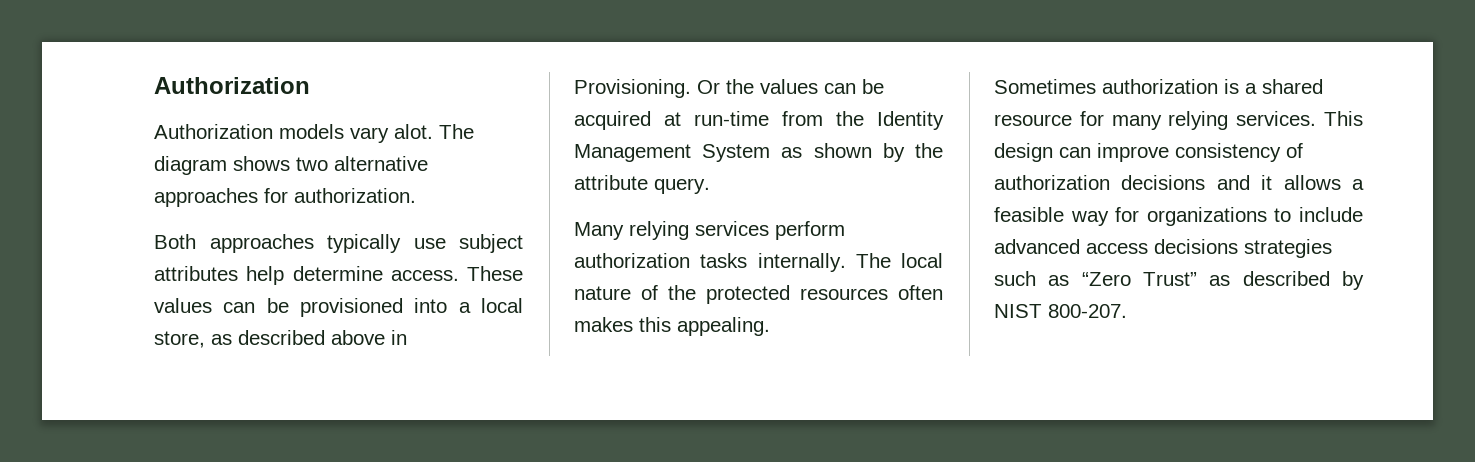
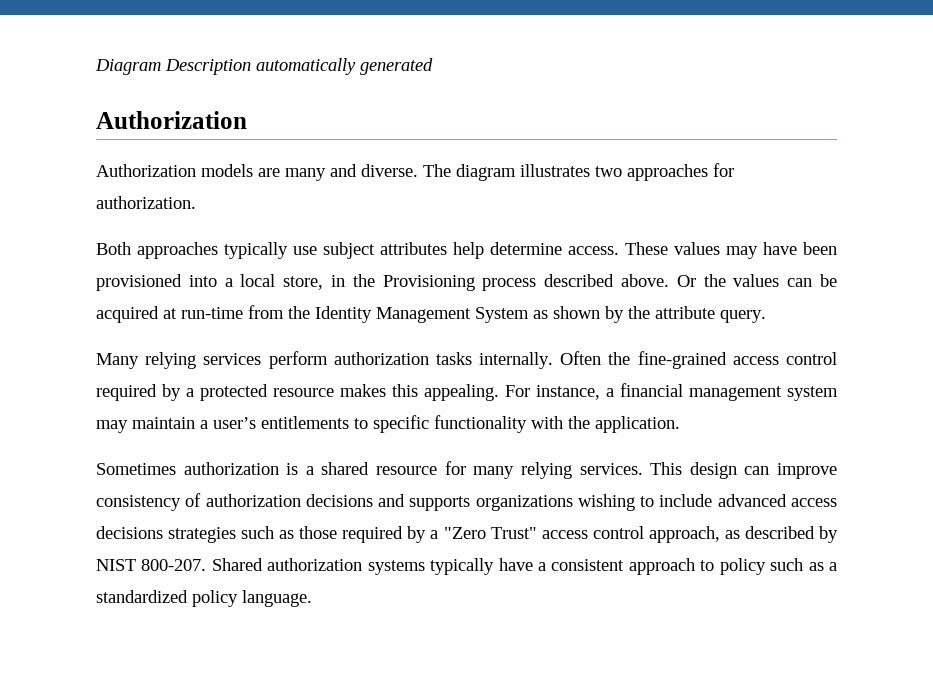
+ Diagram Description automatically generated
- Authorization models vary alot. The diagram shows two alternative approaches for authorization.
+ Authorization models are many and diverse. The diagram illustrates two approaches for authorization.
- These values can be provisioned into a local store, as described above in Provisioning.
+ These values may have been provisioned into a local store, in the Provisioning process described above.
- The local nature of the protected resources often makes this appealing.
+ Often the fine-grained access control required by a protected resource makes this appealing. For instance, a financial management system may maintain a user’s entitlements to specific functionality with the application.
- This design can improve consistency of authorization decisions and it allows a feasible way for organizations to include advanced access decisions strategies such as “Zero Trust” as described by NIST 800-207.
+ This design can improve consistency of authorization decisions and supports organizations wishing to include advanced access decisions strategies such as those required by a "Zero Trust" access control approach, as described by NIST 800-207.
+ Shared authorization systems typically have a consistent approach to policy such as a standardized policy language.

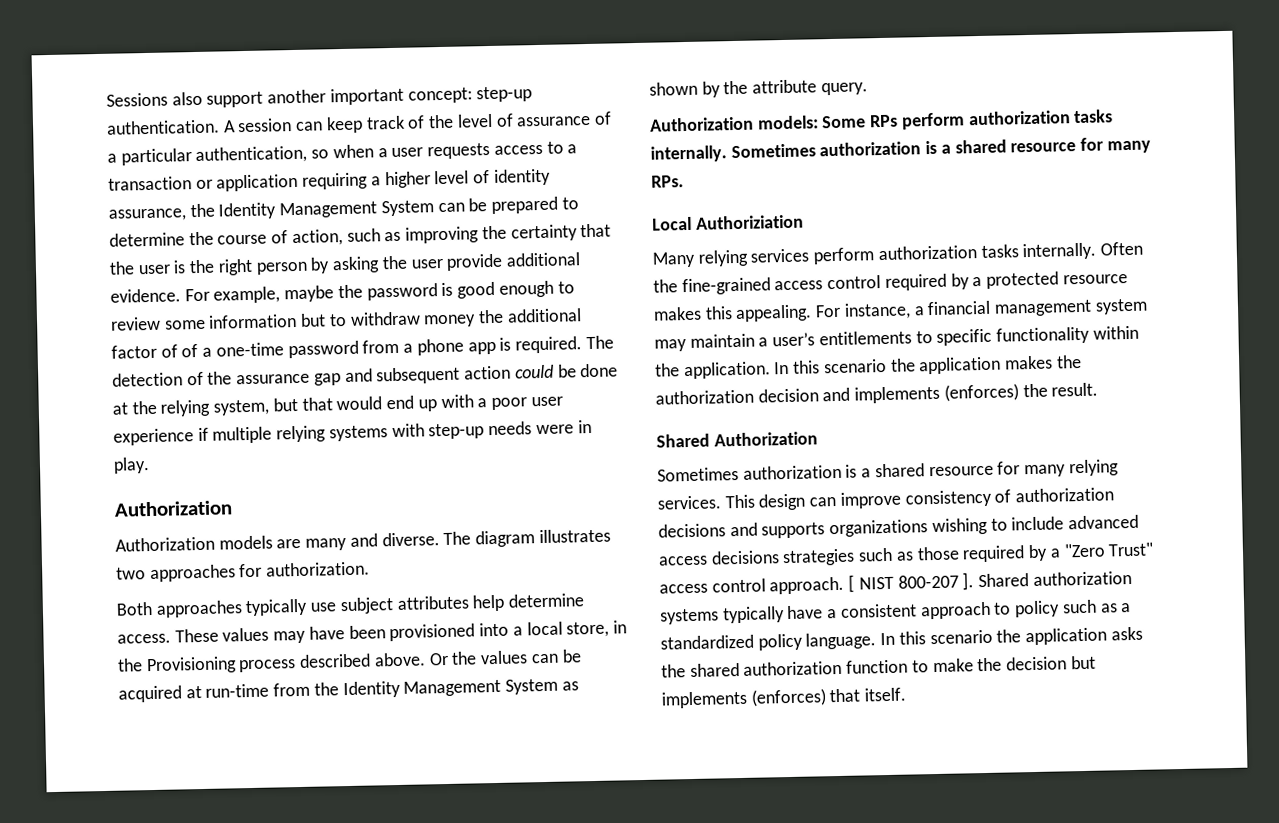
- Diagram Description automatically generated
+ Sessions also support another important concept: step-up authentication. A session can keep track of the level of assurance of a particular authentication, so when a user requests access to a transaction or application requiring a higher level of identity assurance, the Identity Management System can be prepared to determine the course of action, such as improving the certainty that the user is the right person by asking the user provide additional evidence. For example, maybe the password is good enough to review some information but to withdraw money the additional factor of of a one-time password from a phone app is required. The detection of the assurance gap and subsequent action could be done at the relying system, but that would end up with a poor user experience if multiple relying systems with step-up needs were in play.
+ Authorization models: Some RPs perform authorization tasks internally. Sometimes authorization is a shared resource for many RPs.
+ Local Authoriziation
- For instance, a financial management system may maintain a user’s entitlements to specific functionality with the application.
+ For instance, a financial management system may maintain a user’s entitlements to specific functionality within the application. In this scenario the application makes the authorization decision and implements (enforces) the result.
+ Shared Authorization
- This design can improve consistency of authorization decisions and supports organizations wishing to include advanced access decisions strategies such as those required by a "Zero Trust" access control approach, as described by NIST 800-207.
+ This design can improve consistency of authorization decisions and supports organizations wishing to include advanced access decisions strategies such as those required by a "Zero Trust" access control approach. [ NIST 800-207 ].
+ In this scenario the application asks the shared authorization function to make the decision but implements (enforces) that itself.

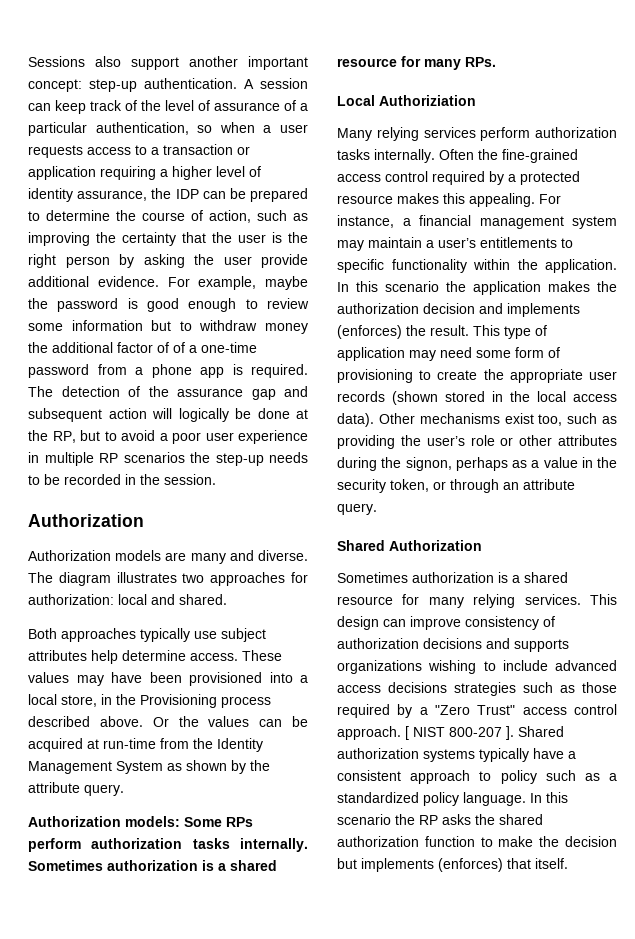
- A session can keep track of the level of assurance of a particular authentication, so when a user requests access to a transaction or application requiring a higher level of identity assurance, the Identity Management System can be prepared to determine the course of action, such as improving the certainty that the user is the right person by asking the user provide additional evidence.
+ A session can keep track of the level of assurance of a particular authentication, so when a user requests access to a transaction or application requiring a higher level of identity assurance, the IDP can be prepared to determine the course of action, such as improving the certainty that the user is the right person by asking the user provide additional evidence.
- The detection of the assurance gap and subsequent action could be done at the relying system, but that would end up with a poor user experience if multiple relying systems with step-up needs were in play.
+ The detection of the assurance gap and subsequent action will logically be done at the RP, but to avoid a poor user experience in multiple RP scenarios the step-up needs to be recorded in the session.
- The diagram illustrates two approaches for authorization.
+ The diagram illustrates two approaches for authorization: local and shared.
+ This type of application may need some form of provisioning to create the appropriate user records (shown stored in the local access data). Other mechanisms exist too, such as providing the user’s role or other attributes during the signon, perhaps as a value in the security token, or through an attribute query.
- In this scenario the application asks the shared authorization function to make the decision but implements (enforces) that itself.
+ In this scenario the RP asks the shared authorization function to make the decision but implements (enforces) that itself.

